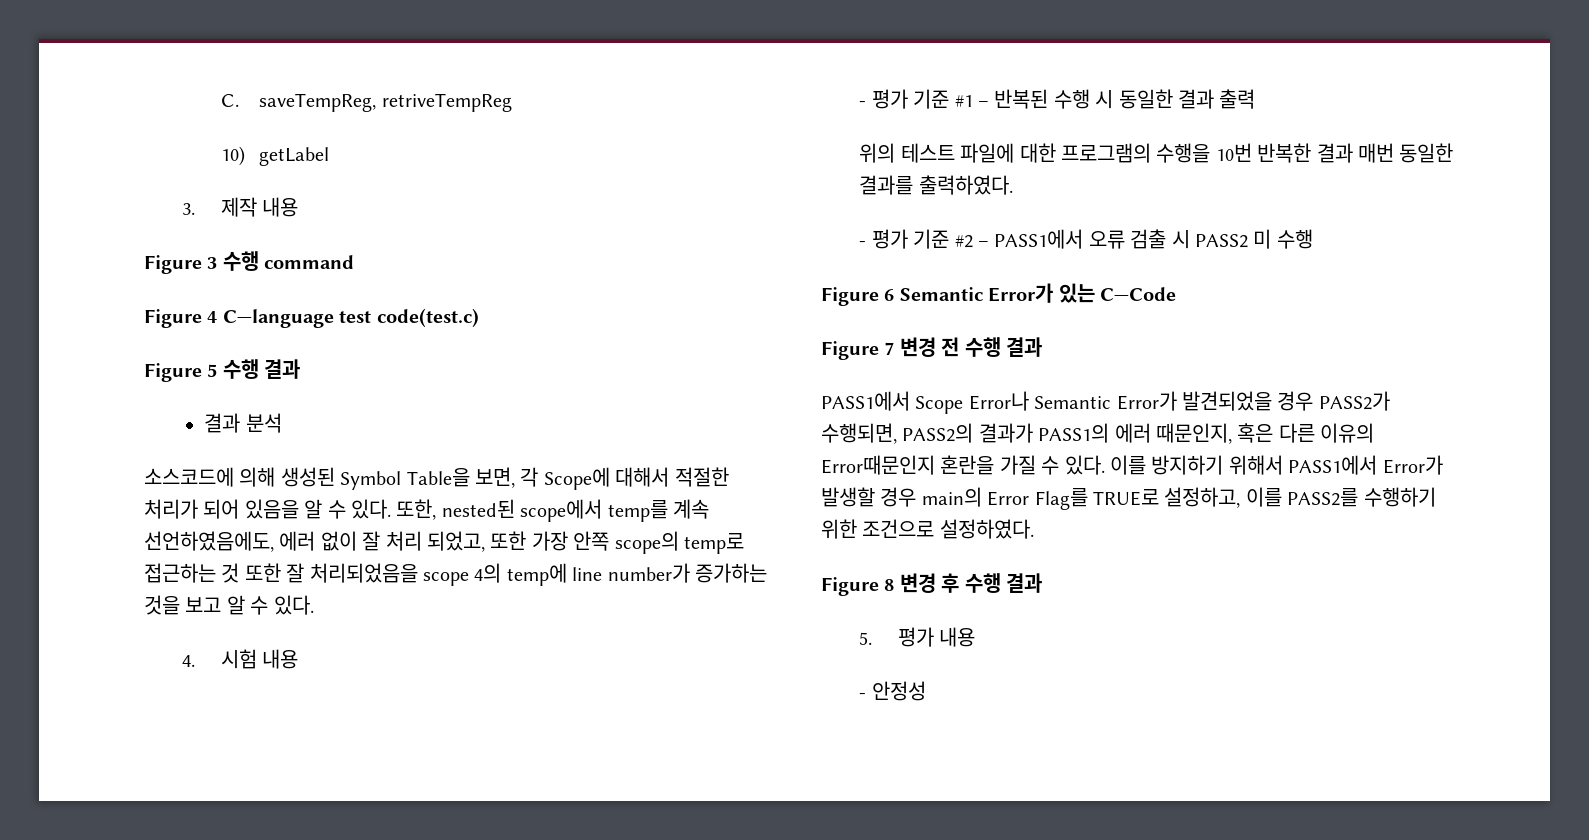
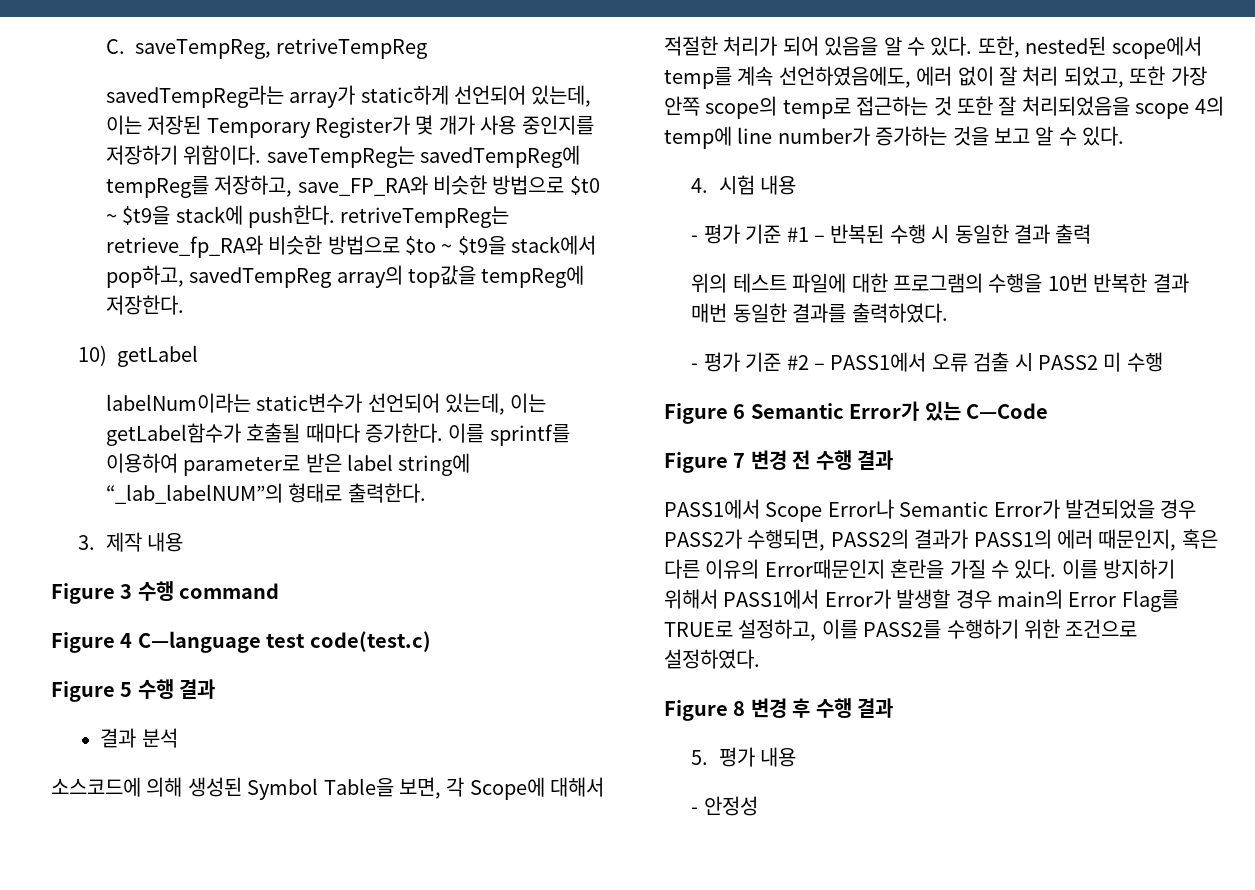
+ savedTempReg라는 array가 static하게 선언되어 있는데, 이는 저장된 Temporary Register가 몇 개가 사용 중인지를 저장하기 위함이다. saveTempReg는 savedTempReg에 tempReg를 저장하고, save_FP_RA와 비슷한 방법으로 $t0 ~ $t9을 stack에 push한다. retriveTempReg는 retrieve_fp_RA와 비슷한 방법으로 $to ~ $t9을 stack에서 pop하고, savedTempReg array의 top값을 tempReg에 저장한다.
  10) getLabel
+ labelNum이라는 static변수가 선언되어 있는데, 이는 getLabel함수가 호출될 때마다 증가한다. 이를 sprintf를 이용하여 parameter로 받은 label string에 “_lab_labelNUM”의 형태로 출력한다.

